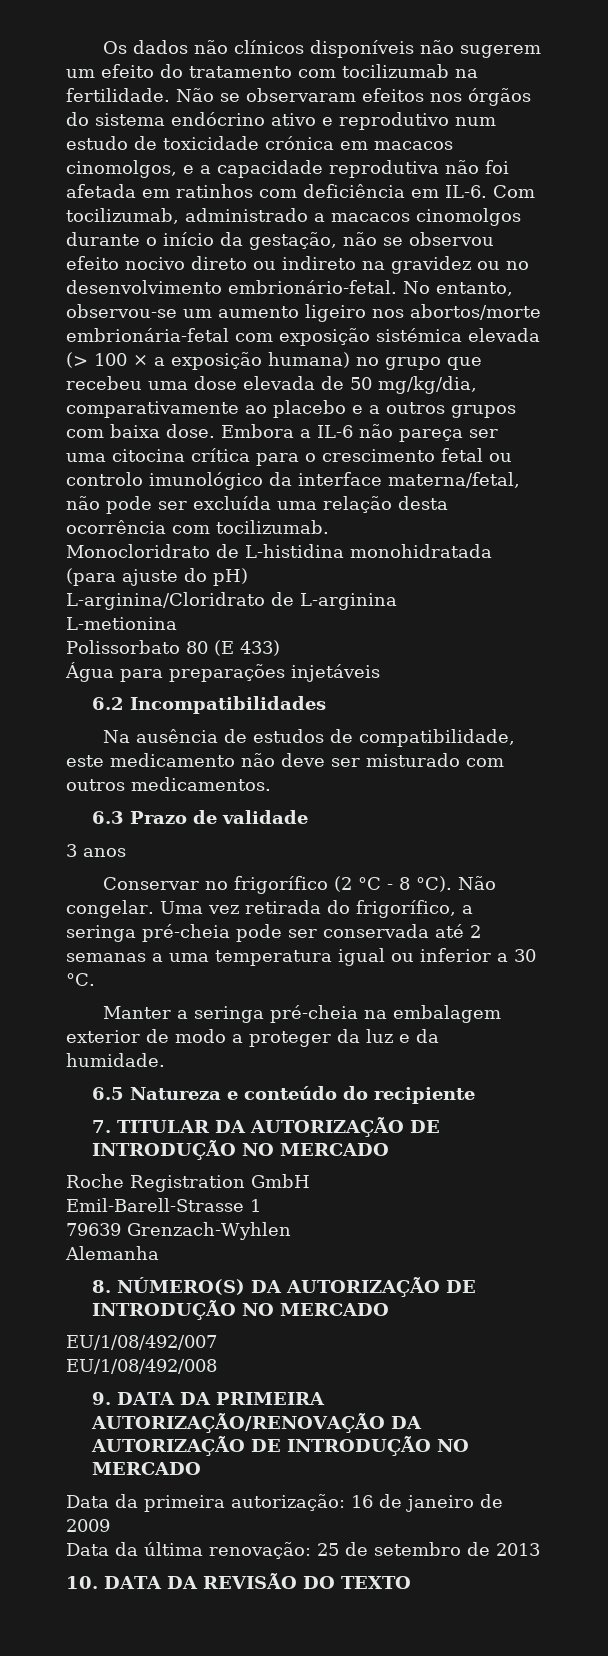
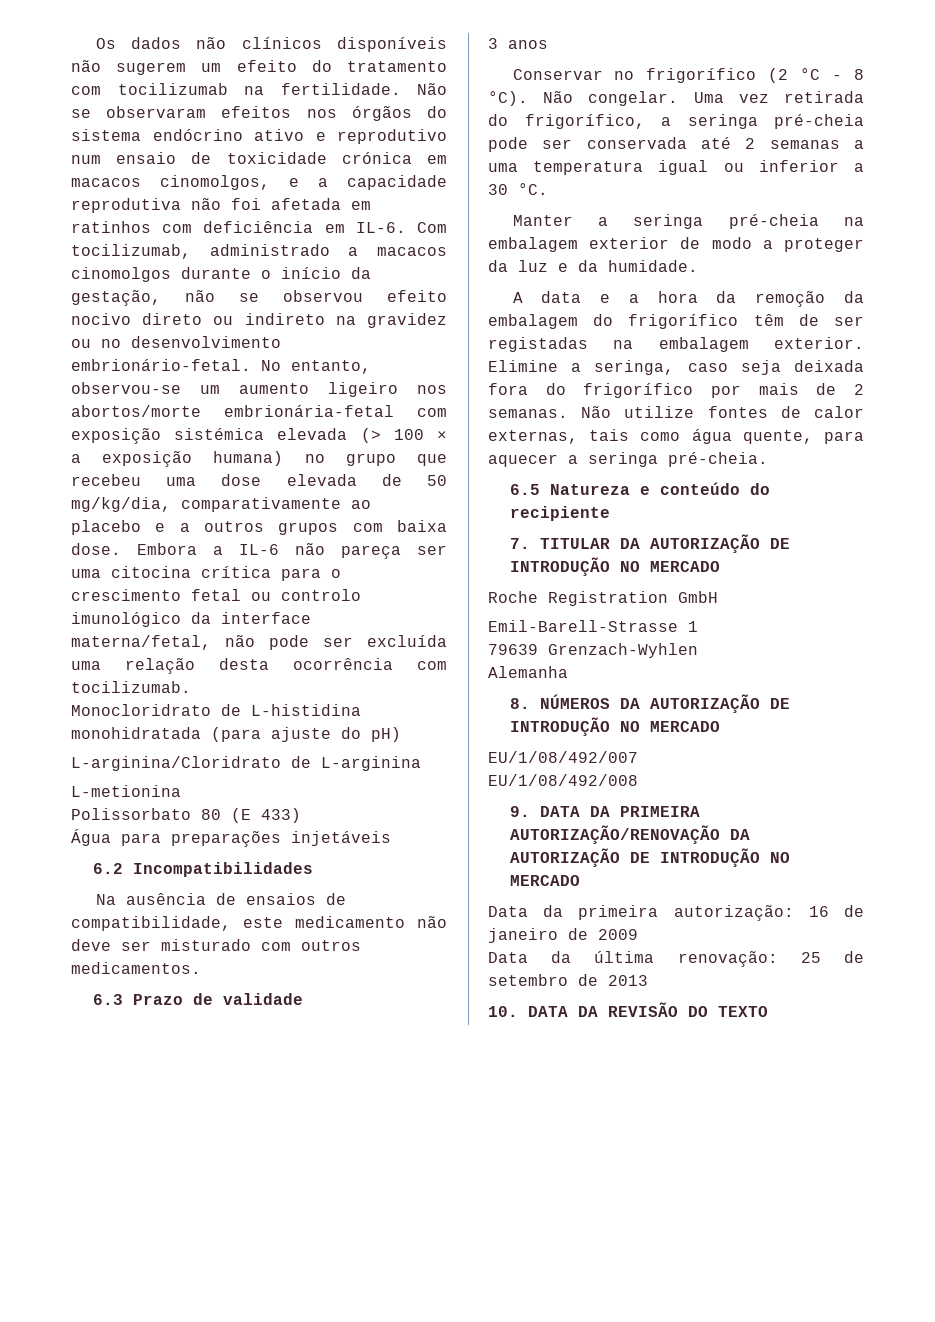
- Não se observaram efeitos nos órgãos do sistema endócrino ativo e reprodutivo num estudo de toxicidade crónica em macacos cinomolgos, e a capacidade reprodutiva não foi afetada em ratinhos com deficiência em IL-6.
+ Não se observaram efeitos nos órgãos do sistema endócrino ativo e reprodutivo num ensaio de toxicidade crónica em macacos cinomolgos, e a capacidade reprodutiva não foi afetada em ratinhos com deficiência em IL-6.
- Na ausência de estudos de compatibilidade, este medicamento não deve ser misturado com outros medicamentos.
+ Na ausência de ensaios de compatibilidade, este medicamento não deve ser misturado com outros medicamentos.
+ A data e a hora da remoção da embalagem do frigorífico têm de ser registadas na embalagem exterior. Elimine a seringa, caso seja deixada fora do frigorífico por mais de 2 semanas. Não utilize fontes de calor externas, tais como água quente, para aquecer a seringa pré-cheia.
- 8. NÚMERO(S) DA AUTORIZAÇÃO DE INTRODUÇÃO NO MERCADO
+ 8. NÚMEROS DA AUTORIZAÇÃO DE INTRODUÇÃO NO MERCADO

